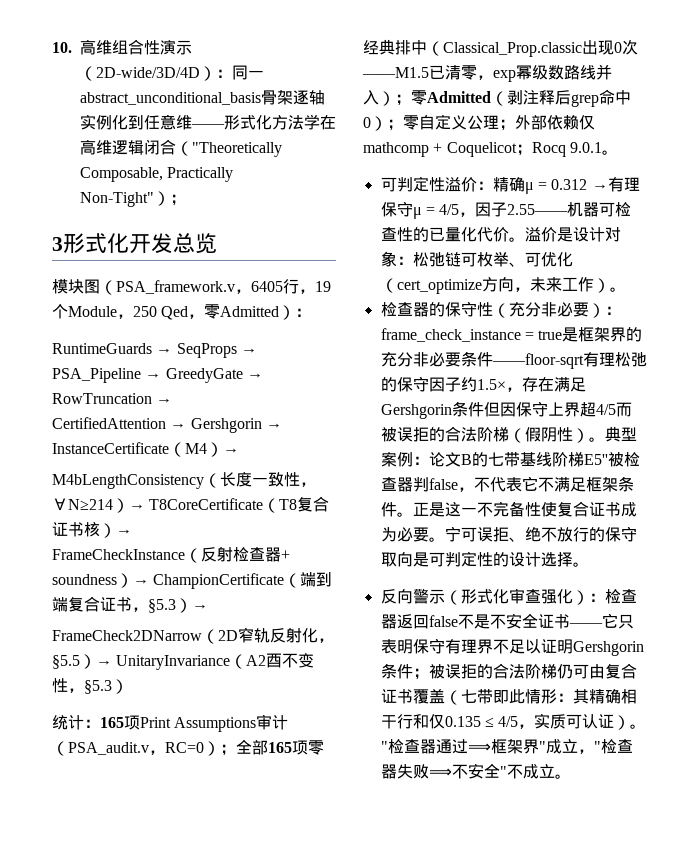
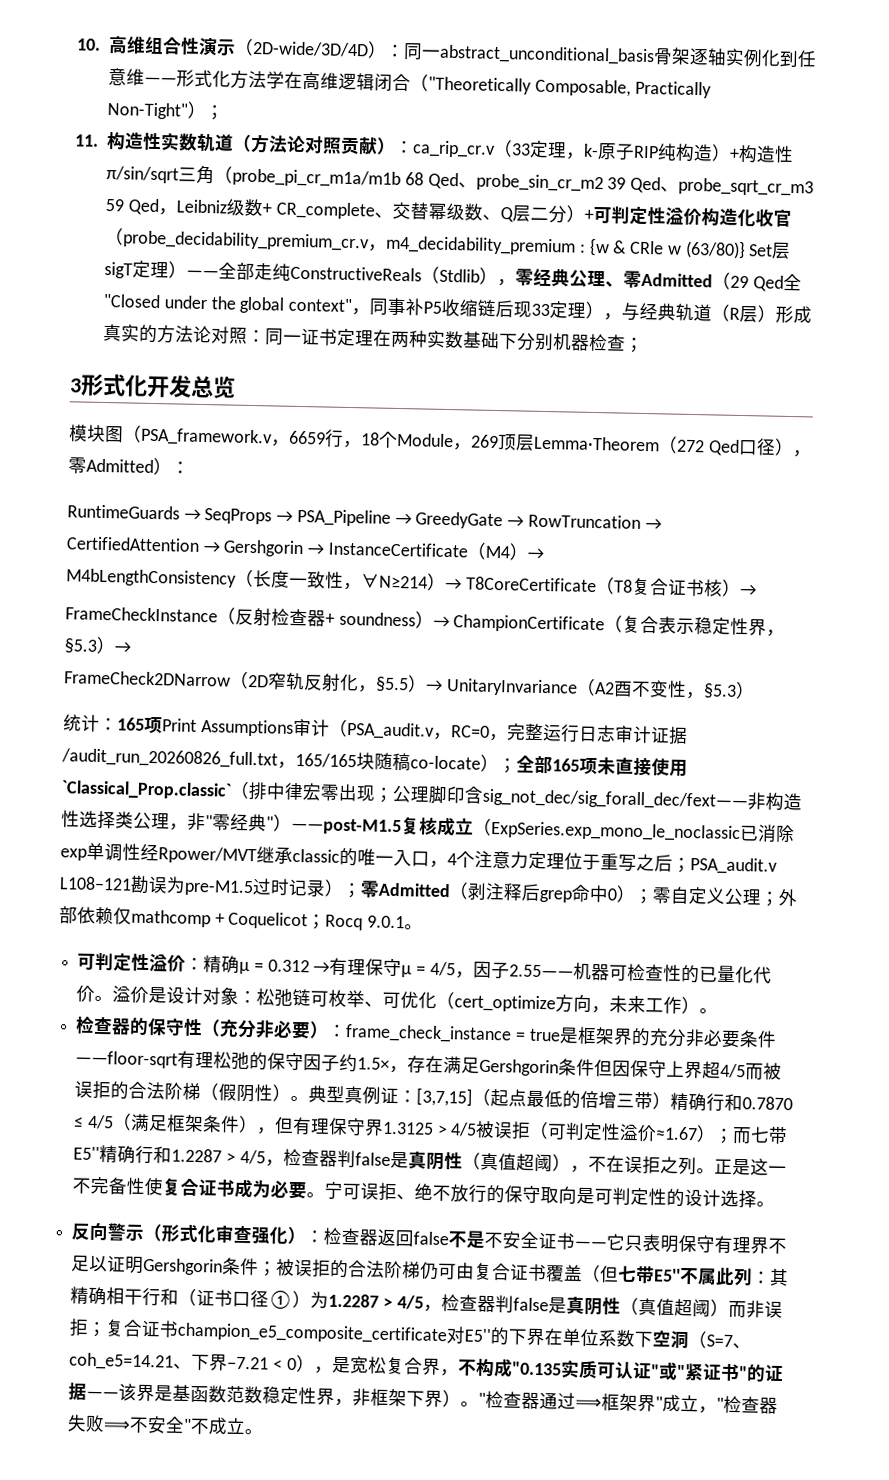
+ 11.构造性实数轨道（方法论对照贡献）：ca_rip_cr.v（33定理，k-原子RIP纯构造）+构造性π/sin/sqrt三角（probe_pi_cr_m1a/m1b 68 Qed、probe_sin_cr_m2 39 Qed、probe_sqrt_cr_m3 59 Qed，Leibniz级数+ CR_complete、交替幂级数、Q层二分）+可判定性溢价构造化收官（probe_decidability_premium_cr.v，m4_decidability_premium : {w & CRle w (63/80)} Set层sigT定理）——全部走纯ConstructiveReals（Stdlib），零经典公理、零Admitted（29 Qed全"Closed under the global context"，同事补P5收缩链后现33定理），与经典轨道（R层）形成真实的方法论对照：同一证书定理在两种实数基础下分别机器检查；
- 模块图（PSA_framework.v，6405行，19个Module，250 Qed，零Admitted）：
+ 模块图（PSA_framework.v，6659行，18个Module，269顶层Lemma·Theorem（272 Qed口径），零Admitted）：
- FrameCheckInstance（反射检查器+ soundness）→ ChampionCertificate（端到端复合证书，§5.3）→
+ FrameCheckInstance（反射检查器+ soundness）→ ChampionCertificate（复合表示稳定性界，§5.3）→
- 统计：165项Print Assumptions审计（PSA_audit.v，RC=0）；全部165项零经典排中（Classical_Prop.classic出现0次——M1.5已清零，exp幂级数路线并入）；零Admitted（剥注释后grep命中0）；零自定义公理；外部依赖仅mathcomp + Coquelicot；Rocq 9.0.1。
+ 统计：165项Print Assumptions审计（PSA_audit.v，RC=0，完整运行日志审计证据/audit_run_20260826_full.txt，165/165块随稿co-locate）；全部165项未直接使用`Classical_Prop.classic`（排中律宏零出现；公理脚印含sig_not_dec/sig_forall_dec/fext——非构造性选择类公理，非"零经典"）——post-M1.5复核成立（ExpSeries.exp_mono_le_noclassic已消除exp单调性经Rpower/MVT继承classic的唯一入口，4个注意力定理位于重写之后；PSA_audit.v L108–121勘误为pre-M1.5过时记录）；零Admitted（剥注释后grep命中0）；零自定义公理；外部依赖仅mathcomp + Coquelicot；Rocq 9.0.1。
- 典型案例：论文B的七带基线阶梯E5''被检查器判false，不代表它不满足框架条件。
+ 典型真例证：[3,7,15]（起点最低的倍增三带）精确行和0.7870 ≤ 4/5（满足框架条件），但有理保守界1.3125 > 4/5被误拒（可判定性溢价≈1.67）；而七带E5''精确行和1.2287 > 4/5，检查器判false是真阴性（真值超阈），不在误拒之列。
- 反向警示（形式化审查强化）：检查器返回false不是不安全证书——它只表明保守有理界不足以证明Gershgorin条件；被误拒的合法阶梯仍可由复合证书覆盖（七带即此情形：其精确相干行和仅0.135 ≤ 4/5，实质可认证）。
+ 反向警示（形式化审查强化）：检查器返回false不是不安全证书——它只表明保守有理界不足以证明Gershgorin条件；被误拒的合法阶梯仍可由复合证书覆盖（但七带E5''不属此列：其精确相干行和（证书口径①）为1.2287 > 4/5，检查器判false是真阴性（真值超阈）而非误拒；复合证书champion_e5_composite_certificate对E5''的下界在单位系数下空洞（S=7、coh_e5=14.21、下界−7.21 < 0），是宽松复合界，不构成"0.135实质可认证"或"紧证书"的证据——该界是基函数范数稳定性界，非框架下界）。

